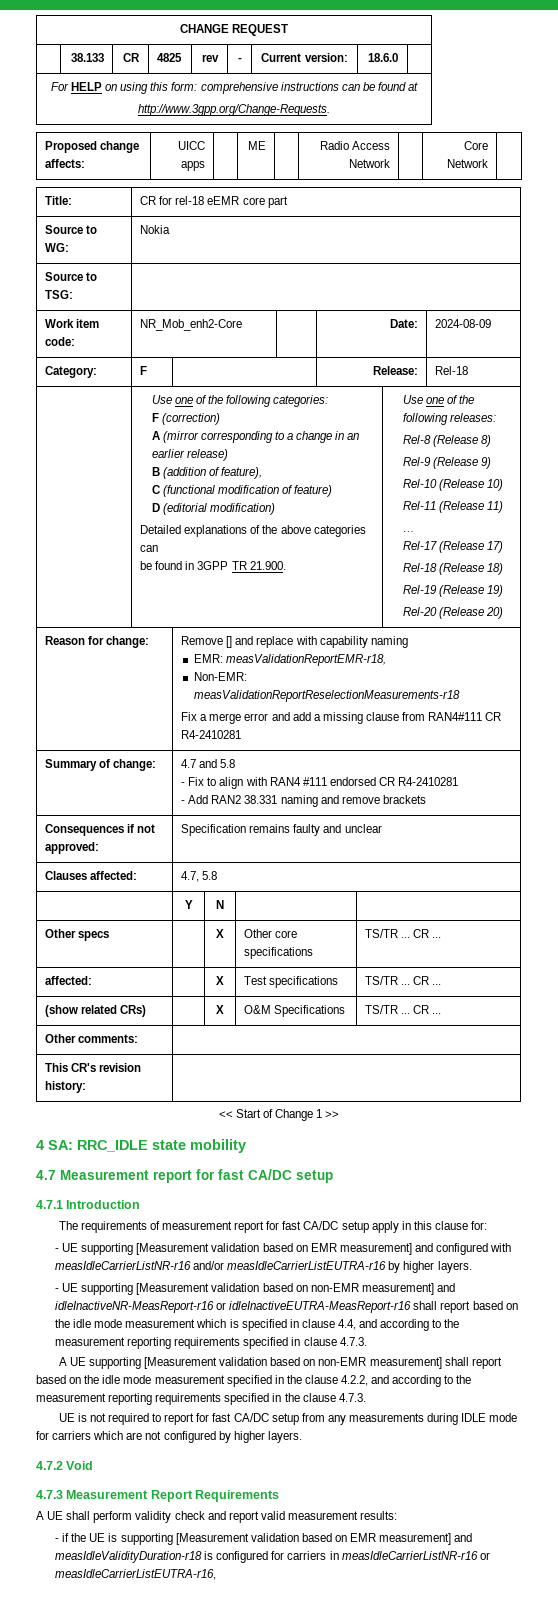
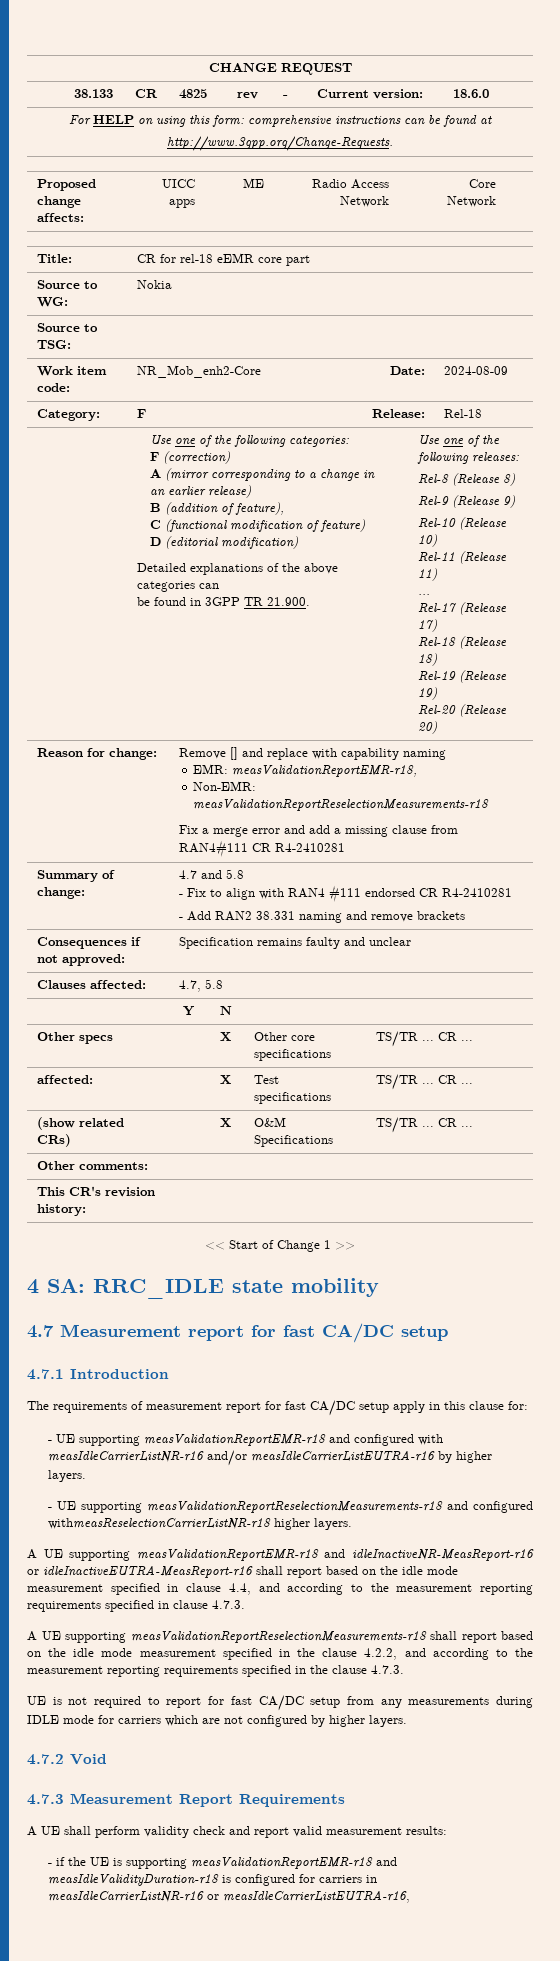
- - UE supporting [Measurement validation based on EMR measurement] and configured with measIdleCarrierListNR-r16 and/or measIdleCarrierListEUTRA-r16 by higher layers.
+ - UE supporting measValidationReportEMR-r18 and configured with measIdleCarrierListNR-r16 and/or measIdleCarrierListEUTRA-r16 by higher layers.
- - UE supporting [Measurement validation based on non-EMR measurement] and idleInactiveNR-MeasReport-r16 or idleInactiveEUTRA-MeasReport-r16 shall report based on the idle mode measurement which is specified in clause 4.4, and according to the measurement reporting requirements specified in clause 4.7.3.
+ - UE supporting measValidationReportReselectionMeasurements-r18 and configured withmeasReselectionCarrierListNR-r18 higher layers.
+ A UE supporting measValidationReportEMR-r18 and idleInactiveNR-MeasReport-r16 or idleInactiveEUTRA-MeasReport-r16 shall report based on the idle mode measurement specified in clause 4.4, and according to the measurement reporting requirements specified in clause 4.7.3.
- A UE supporting [Measurement validation based on non-EMR measurement] shall report based on the idle mode measurement specified in the clause 4.2.2, and according to the measurement reporting requirements specified in the clause 4.7.3.
+ A UE supporting measValidationReportReselectionMeasurements-r18 shall report based on the idle mode measurement specified in the clause 4.2.2, and according to the measurement reporting requirements specified in the clause 4.7.3.
- - if the UE is supporting [Measurement validation based on EMR measurement] and measIdleValidityDuration-r18 is configured for carriers in measIdleCarrierListNR-r16 or measIdleCarrierListEUTRA-r16,
+ - if the UE is supporting measValidationReportEMR-r18 and measIdleValidityDuration-r18 is configured for carriers in measIdleCarrierListNR-r16 or measIdleCarrierListEUTRA-r16,

